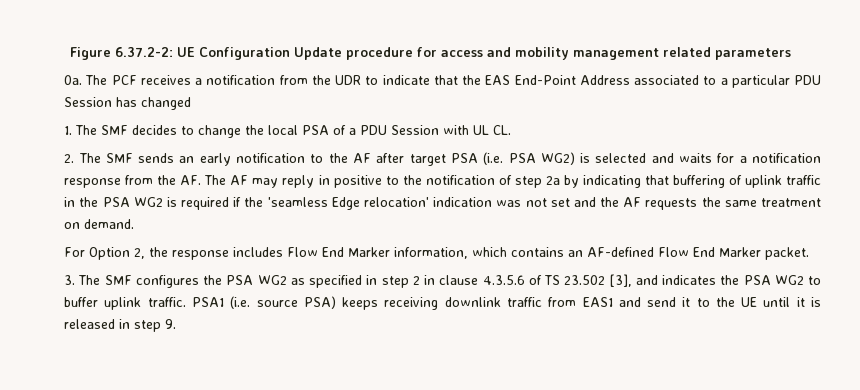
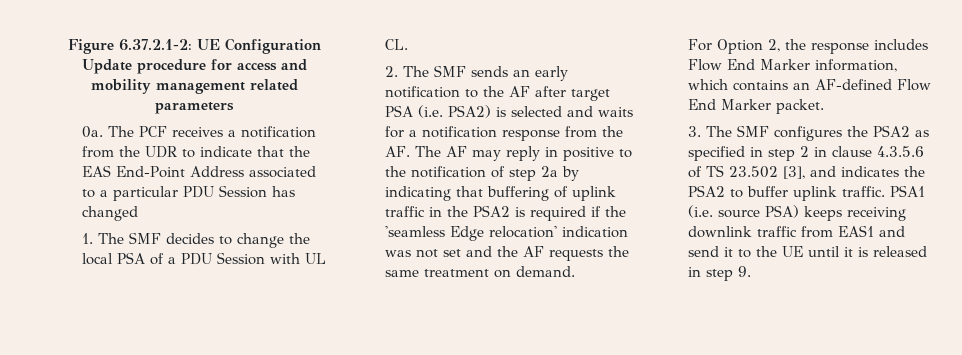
- Figure 6.37.2-2: UE Configuration Update procedure for access and mobility management related parameters
+ Figure 6.37.2.1-2: UE Configuration Update procedure for access and mobility management related parameters
- 2. The SMF sends an early notification to the AF after target PSA (i.e. PSA WG2) is selected and waits for a notification response from the AF. The AF may reply in positive to the notification of step 2a by indicating that buffering of uplink traffic in the PSA WG2 is required if the 'seamless Edge relocation' indication was not set and the AF requests the same treatment on demand.
+ 2. The SMF sends an early notification to the AF after target PSA (i.e. PSA2) is selected and waits for a notification response from the AF. The AF may reply in positive to the notification of step 2a by indicating that buffering of uplink traffic in the PSA2 is required if the 'seamless Edge relocation' indication was not set and the AF requests the same treatment on demand.
- 3. The SMF configures the PSA WG2 as specified in step 2 in clause 4.3.5.6 of TS 23.502 [3], and indicates the PSA WG2 to buffer uplink traffic.
+ 3. The SMF configures the PSA2 as specified in step 2 in clause 4.3.5.6 of TS 23.502 [3], and indicates the PSA2 to buffer uplink traffic.

